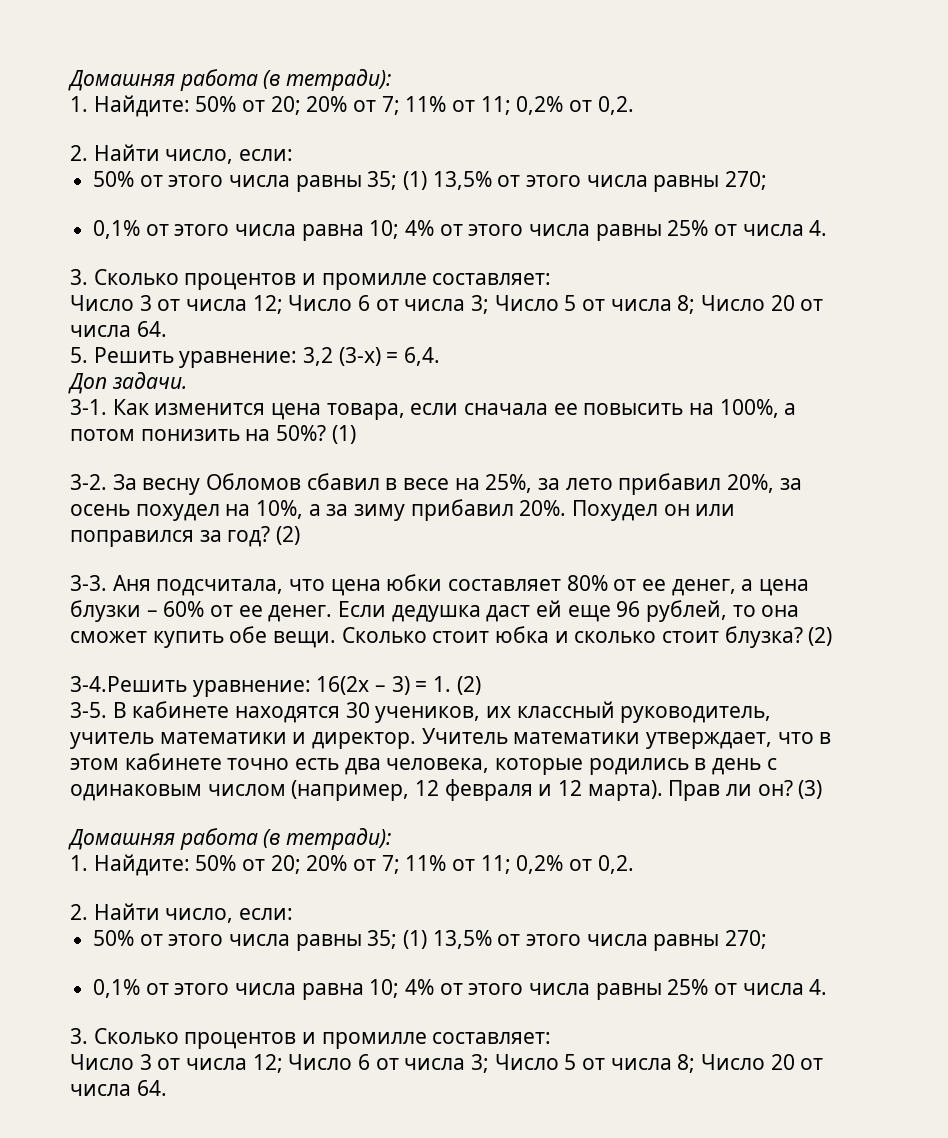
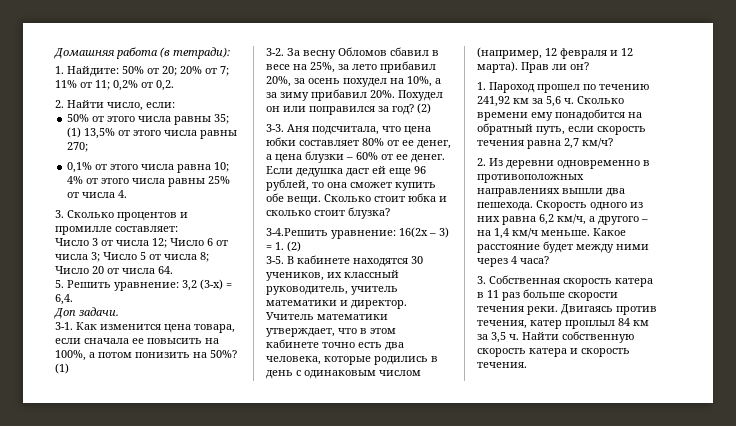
- Сколько стоит юбка и сколько стоит блузка? (2)
+ Сколько стоит юбка и сколько стоит блузка?
- Прав ли он? (3)
- Домашняя работа (в тетради):
- 1. Найдите: 50% от 20; 20% от 7; 11% от 11; 0,2% от 0,2.
- 2. Найти число, если:
- 50% от этого числа равны 35; (1) 13,5% от этого числа равны 270;
- 0,1% от этого числа равна 10; 4% от этого числа равны 25% от числа 4.
- 3. Сколько процентов и промилле составляет:
- Число 3 от числа 12; Число 6 от числа 3; Число 5 от числа 8; Число 20 от числа 64.
+ Прав ли он?
+ 1. Пароход прошел по течению 241,92 км за 5,6 ч. Сколько времени ему понадобится на обратный путь, если скорость течения равна 2,7 км/ч?
+ 2. Из деревни одновременно в противоположных направлениях вышли два пешехода. Скорость одного из них равна 6,2 км/ч, а другого – на 1,4 км/ч меньше. Какое расстояние будет между ними через 4 часа?
+ 3. Собственная скорость катера в 11 раз больше скорости течения реки. Двигаясь против течения, катер проплыл 84 км за 3,5 ч. Найти собственную скорость катера и скорость течения.

